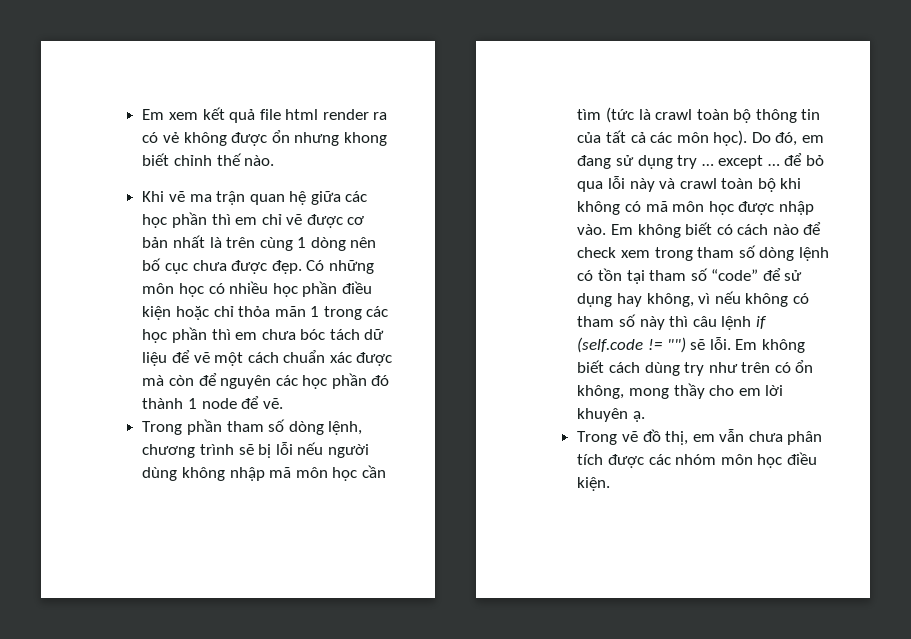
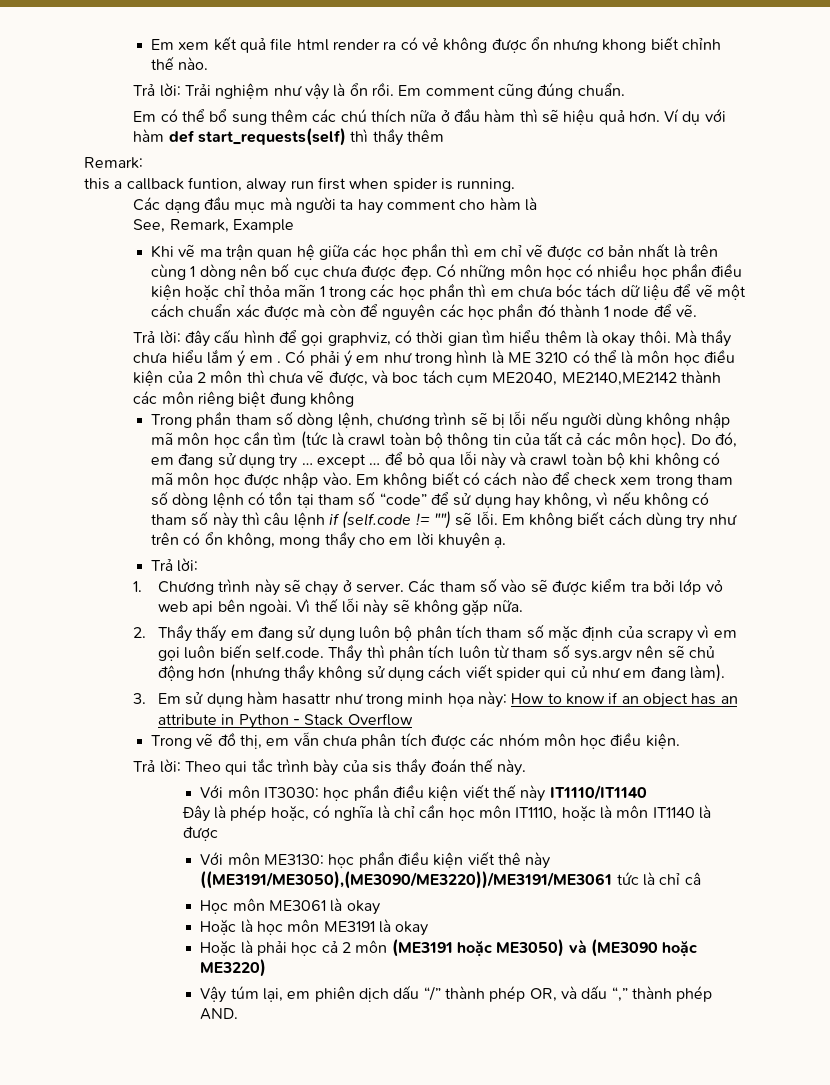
+ Trả lời: Trải nghiệm như vậy là ổn rồi. Em comment cũng đúng chuẩn.
+ Em có thể bổ sung thêm các chú thích nữa ở đầu hàm thì sẽ hiệu quả hơn. Ví dụ với hàm def start_requests(self) thì thầy thêm
+ Remark:
+ this a callback funtion, alway run first when spider is running.
+ Các dạng đầu mục mà người ta hay comment cho hàm là
+ See, Remark, Example
+ Trả lời: đây cấu hình để gọi graphviz, có thời gian tìm hiểu thêm là okay thôi. Mà thầy chưa hiểu lắm ý em . Có phải ý em như trong hình là ME 3210 có thể là môn học điều kiện của 2 môn thì chưa vẽ được, và boc tách cụm ME2040, ME2140,ME2142 thành các môn riêng biệt đung không
  Em không biết cách dùng try như trên có ổn không, mong thầy cho em lời khuyên ạ.
+ Trả lời:
+ 1. Chương trình này sẽ chạy ở server. Các tham số vào sẽ được kiểm tra bởi lớp vỏ web api bên ngoài. Vì thế lỗi này sẽ không gặp nữa.
+ 2. Thầy thấy em đang sử dụng luôn bộ phân tích tham số mặc định của scrapy vì em gọi luôn biến self.code. Thầy thì phân tích luôn từ tham số sys.argv nên sẽ chủ động hơn (nhưng thầy không sử dụng cách viết spider qui củ như em đang làm).
+ 3. Em sử dụng hàm hasattr như trong minh họa này: How to know if an object has an attribute in Python - Stack Overflow
+ Trả lời: Theo qui tắc trình bày của sis thầy đoán thế này.
+ Với môn IT3030: học phần điều kiện viết thế này IT1110/IT1140
+ Đây là phép hoặc, có nghĩa là chỉ cần học môn IT1110, hoặc là môn IT1140 là được
+ Với môn ME3130: học phần điều kiện viết thê này ((ME3191/ME3050),(ME3090/ME3220))/ME3191/ME3061 tức là chỉ câ
+ Học môn ME3061 là okay
+ Hoặc là học môn ME3191 là okay
+ Hoặc là phải học cả 2 môn (ME3191 hoặc ME3050) và (ME3090 hoặc ME3220)
+ Vậy túm lại, em phiên dịch dấu “/” thành phép OR, và dấu “,” thành phép AND.

